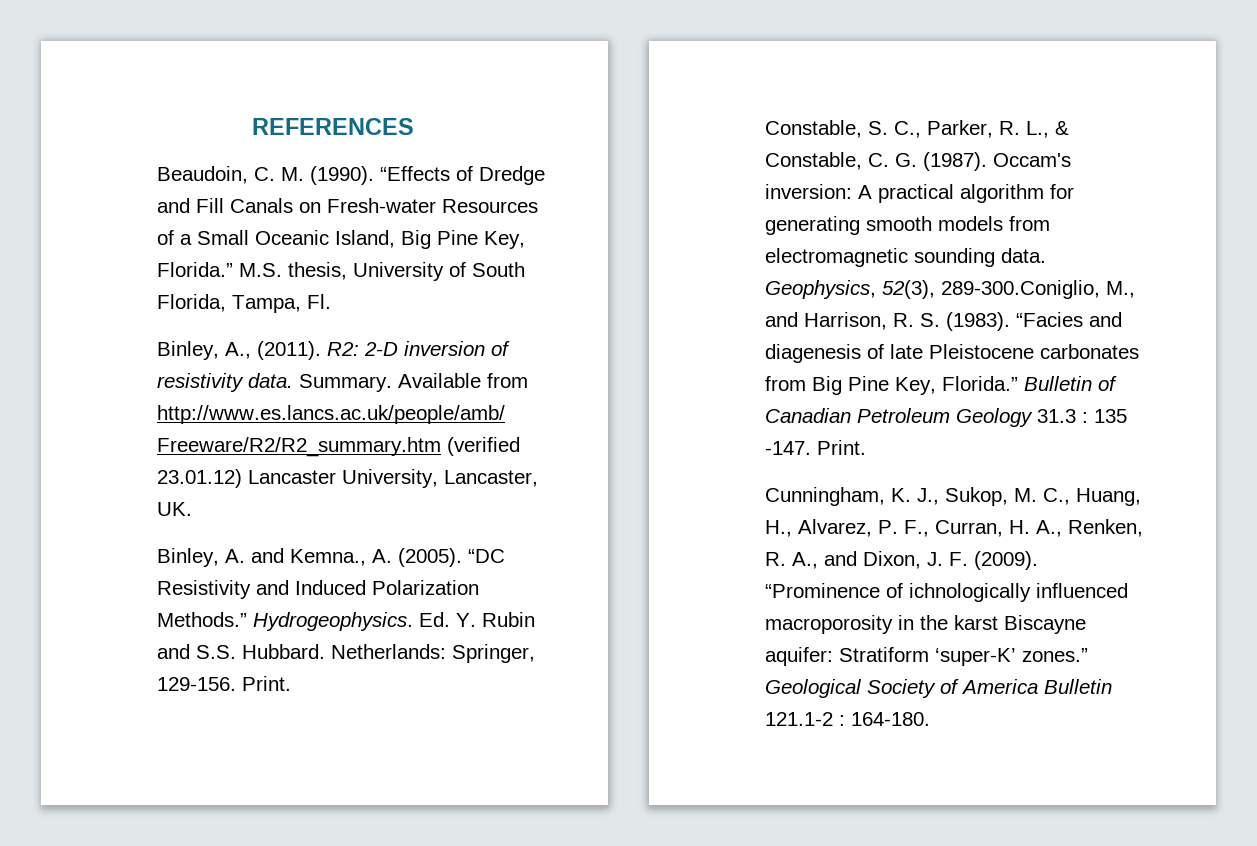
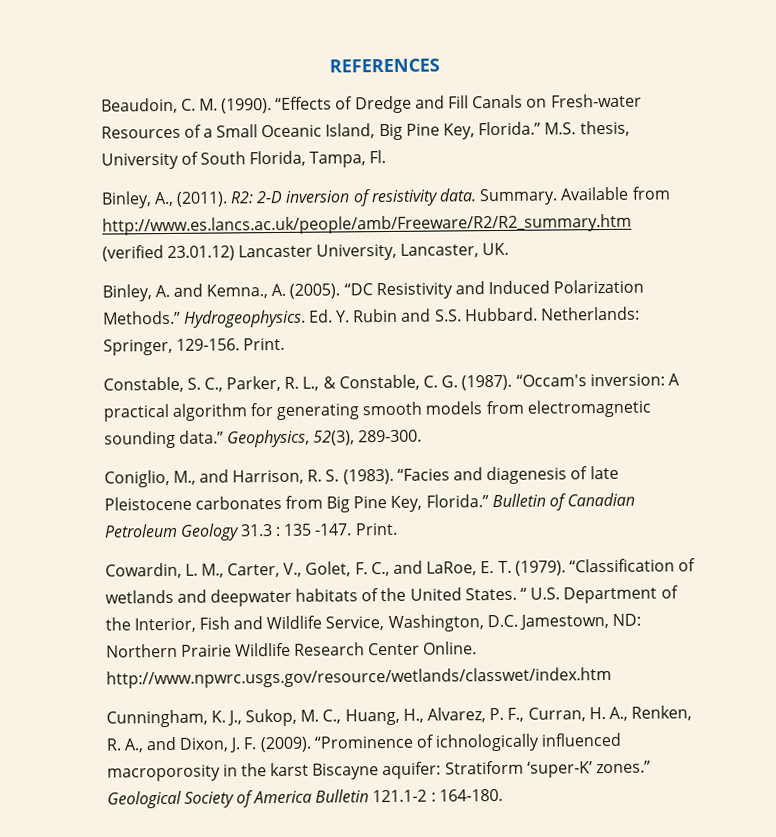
- Occam's inversion: A practical algorithm for generating smooth models from electromagnetic sounding data.
+ “Occam's inversion: A practical algorithm for generating smooth models from electromagnetic sounding data.”
- Geophysics, 52(3), 289-300.Coniglio, M., and Harrison, R. S. (1983).
+ Geophysics, 52(3), 289-300.
+ Coniglio, M., and Harrison, R. S. (1983).
+ Cowardin, L. M., Carter, V., Golet, F. C., and LaRoe, E. T. (1979). “Classification of wetlands and deepwater habitats of the United States. “ U.S. Department of the Interior, Fish and Wildlife Service, Washington, D.C. Jamestown, ND: Northern Prairie Wildlife Research Center Online. http://www.npwrc.usgs.gov/resource/wetlands/classwet/index.htm

